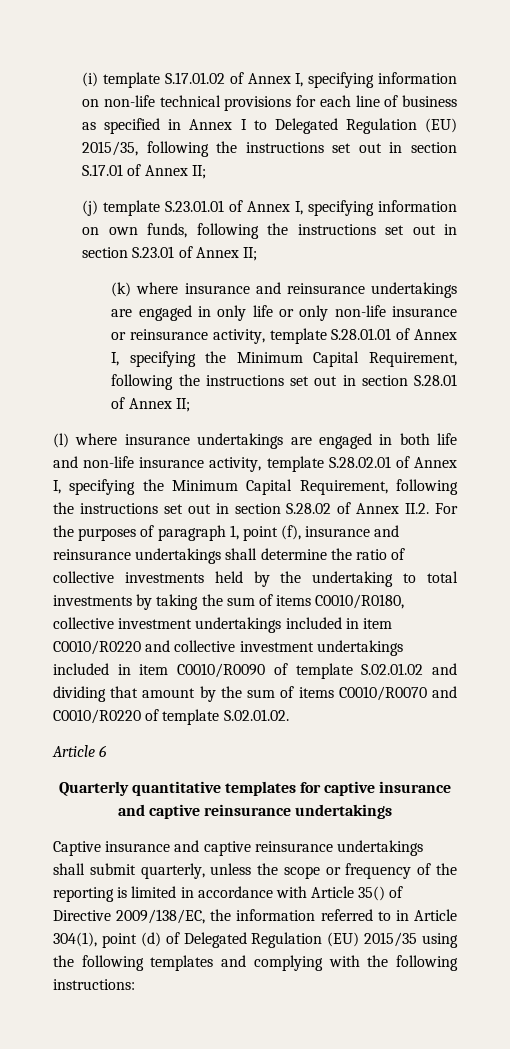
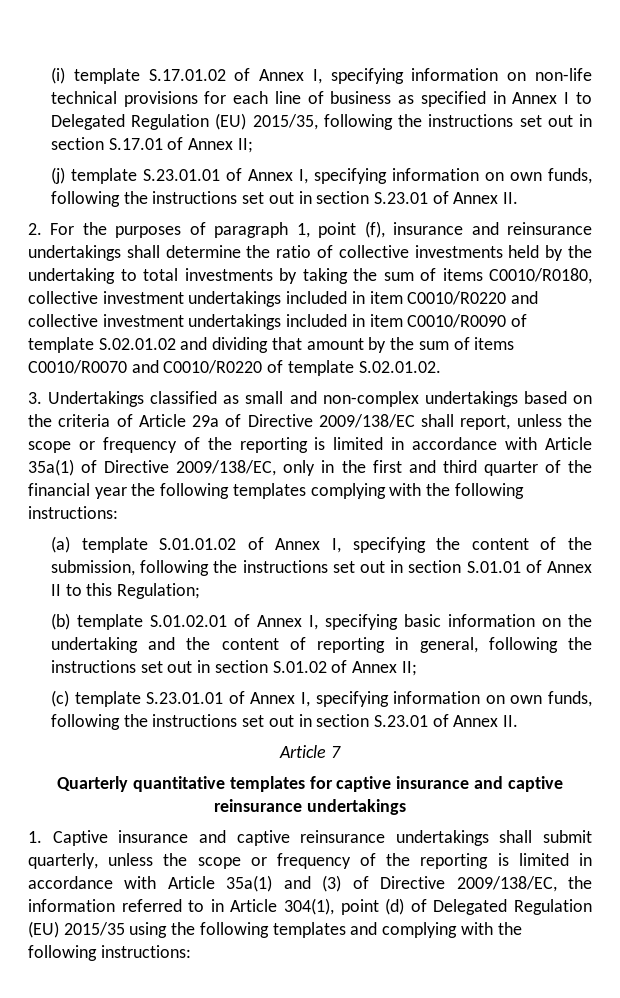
- (j) template S.23.01.01 of Annex I, specifying information on own funds, following the instructions set out in section S.23.01 of Annex II;
- (k) where insurance and reinsurance undertakings are engaged in only life or only non-life insurance or reinsurance activity, template S.28.01.01 of Annex I, specifying the Minimum Capital Requirement, following the instructions set out in section S.28.01 of Annex II;
- (l) where insurance undertakings are engaged in both life and non-life insurance activity, template S.28.02.01 of Annex I, specifying the Minimum Capital Requirement, following the instructions set out in section S.28.02 of Annex II.2. For the purposes of paragraph 1, point (f), insurance and reinsurance undertakings shall determine the ratio of collective investments held by the undertaking to total investments by taking the sum of items C0010/R0180, collective investment undertakings included in item C0010/R0220 and collective investment undertakings included in item C0010/R0090 of template S.02.01.02 and dividing that amount by the sum of items C0010/R0070 and C0010/R0220 of template S.02.01.02.
+ (j) template S.23.01.01 of Annex I, specifying information on own funds, following the instructions set out in section S.23.01 of Annex II.
+ 2. For the purposes of paragraph 1, point (f), insurance and reinsurance undertakings shall determine the ratio of collective investments held by the undertaking to total investments by taking the sum of items C0010/R0180, collective investment undertakings included in item C0010/R0220 and collective investment undertakings included in item C0010/R0090 of template S.02.01.02 and dividing that amount by the sum of items C0010/R0070 and C0010/R0220 of template S.02.01.02.
- Article 6
+ 3. Undertakings classified as small and non-complex undertakings based on the criteria of Article 29a of Directive 2009/138/EC shall report, unless the scope or frequency of the reporting is limited in accordance with Article 35a(1) of Directive 2009/138/EC, only in the first and third quarter of the financial year the following templates complying with the following instructions:
+ (a) template S.01.01.02 of Annex I, specifying the content of the submission, following the instructions set out in section S.01.01 of Annex II to this Regulation;
+ (b) template S.01.02.01 of Annex I, specifying basic information on the undertaking and the content of reporting in general, following the instructions set out in section S.01.02 of Annex II;
+ (c) template S.23.01.01 of Annex I, specifying information on own funds, following the instructions set out in section S.23.01 of Annex II.
+ Article 7
- Captive insurance and captive reinsurance undertakings shall submit quarterly, unless the scope or frequency of the reporting is limited in accordance with Article 35() of Directive 2009/138/EC, the information referred to in Article 304(1), point (d) of Delegated Regulation (EU) 2015/35 using the following templates and complying with the following instructions:
+ 1. Captive insurance and captive reinsurance undertakings shall submit quarterly, unless the scope or frequency of the reporting is limited in accordance with Article 35a(1) and (3) of Directive 2009/138/EC, the information referred to in Article 304(1), point (d) of Delegated Regulation (EU) 2015/35 using the following templates and complying with the following instructions:

